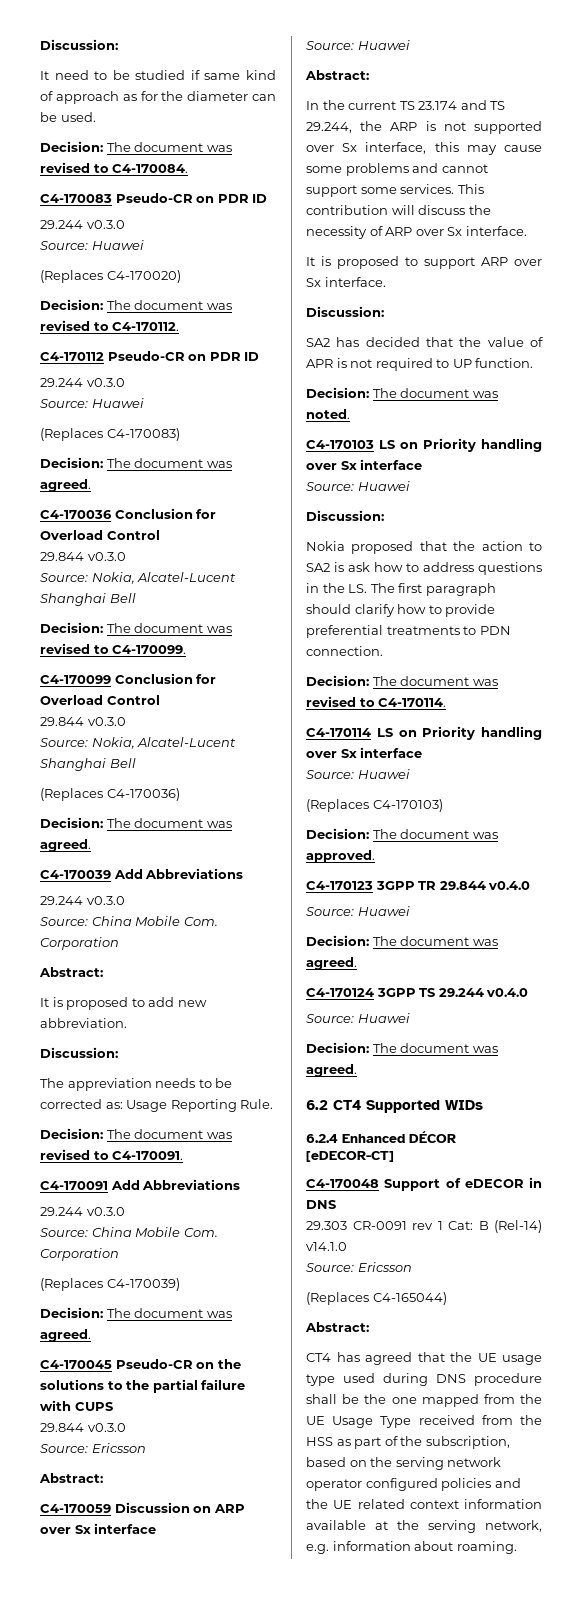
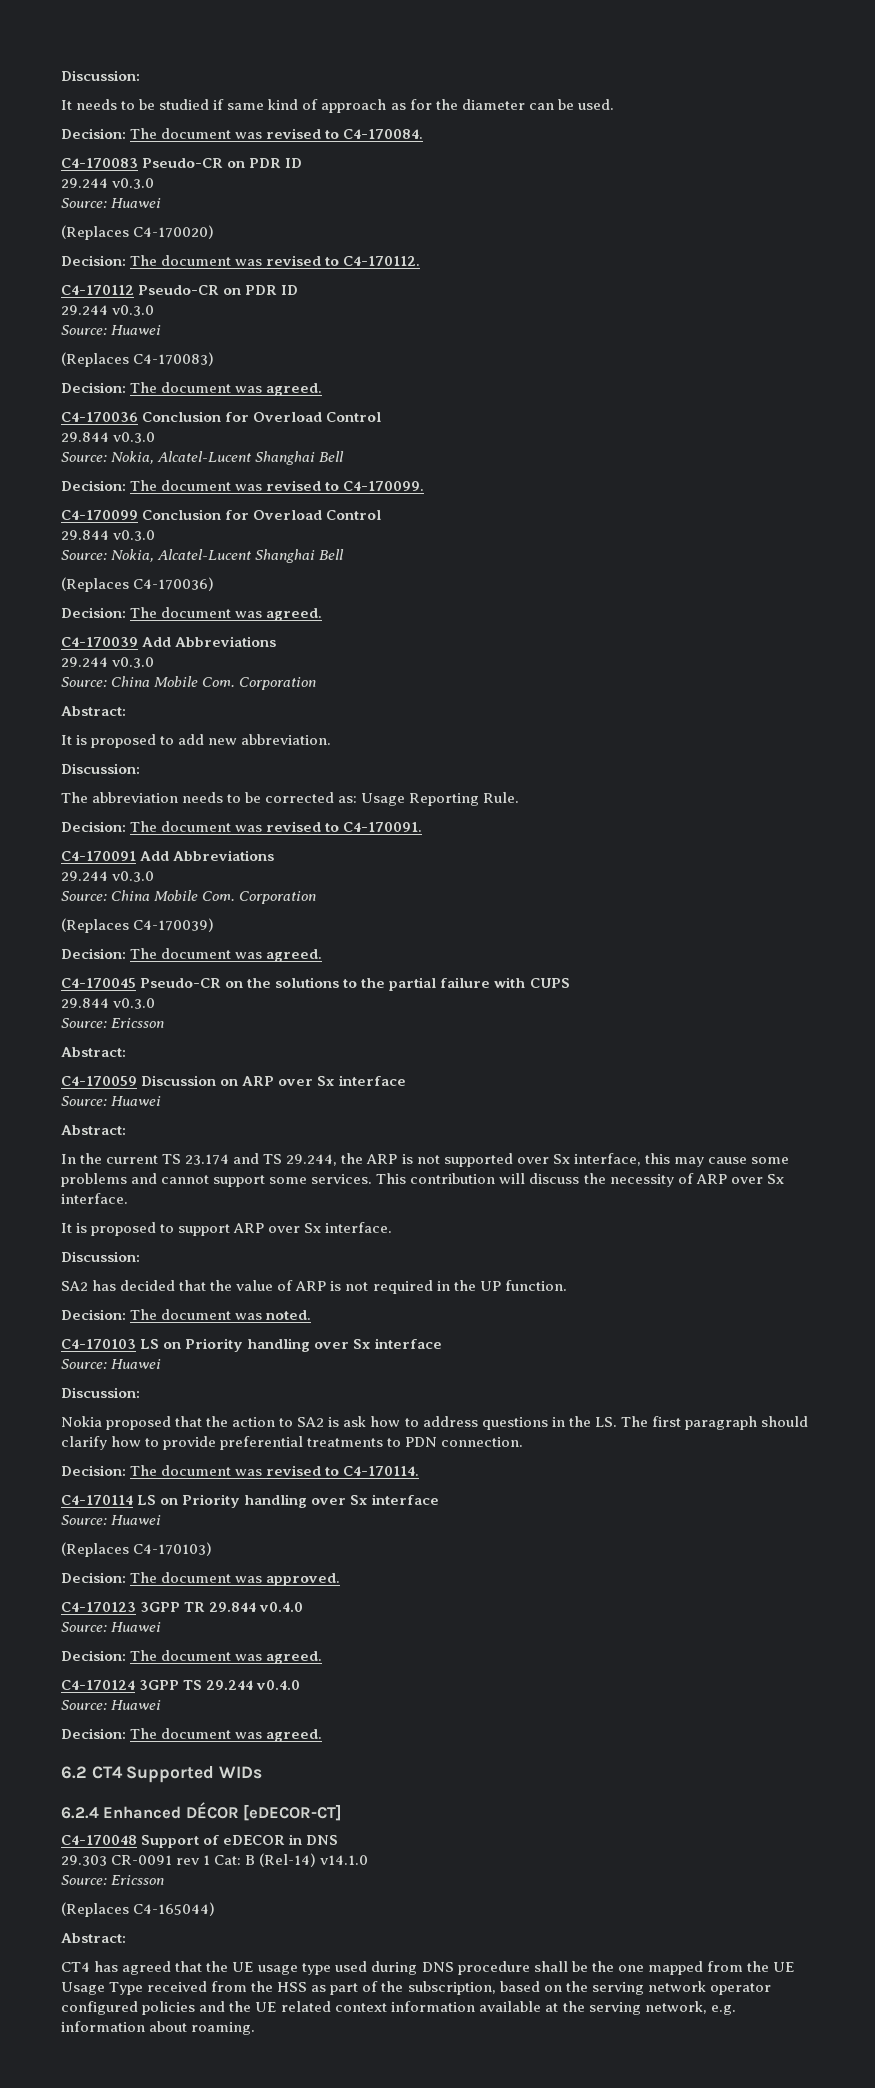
- It need to be studied if same kind of approach as for the diameter can be used.
+ It needs to be studied if same kind of approach as for the diameter can be used.
- The appreviation needs to be corrected as: Usage Reporting Rule.
+ The abbreviation needs to be corrected as: Usage Reporting Rule.
- SA2 has decided that the value of APR is not required to UP function.
+ SA2 has decided that the value of ARP is not required in the UP function.

